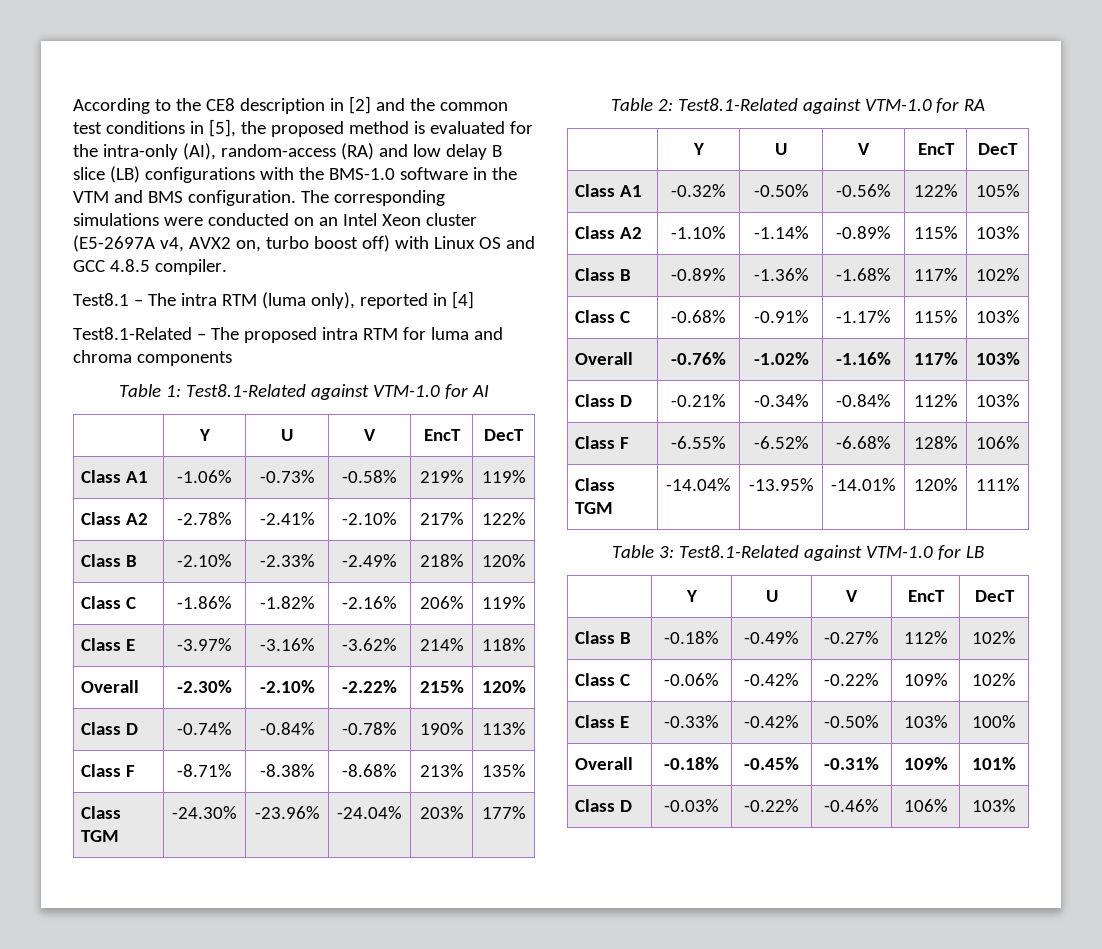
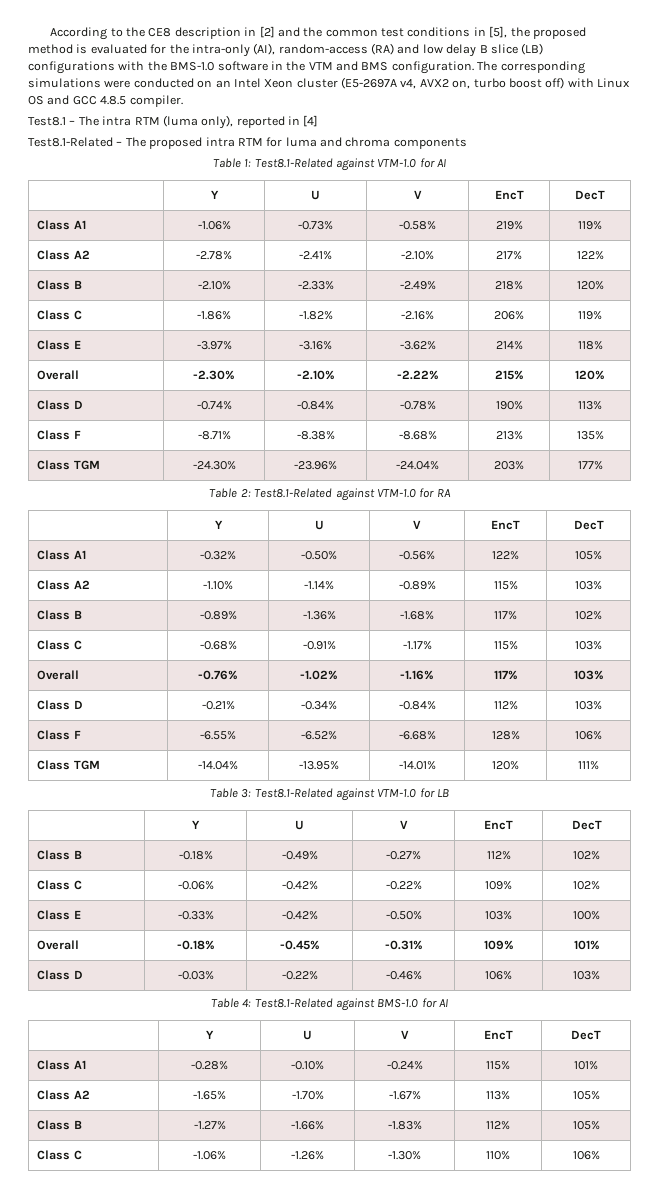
+ Table 4: Test8.1-Related against BMS-1.0 for AI
+ | Y | U | V | EncT | DecT
+ Class A1 | -0.28% | -0.10% | -0.24% | 115% | 101%
+ Class A2 | -1.65% | -1.70% | -1.67% | 113% | 105%
+ Class B | -1.27% | -1.66% | -1.83% | 112% | 105%
+ Class C | -1.06% | -1.26% | -1.30% | 110% | 106%

